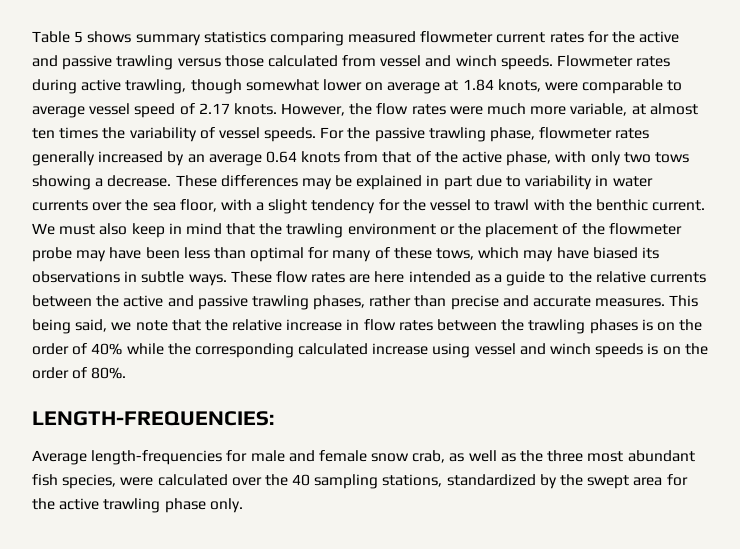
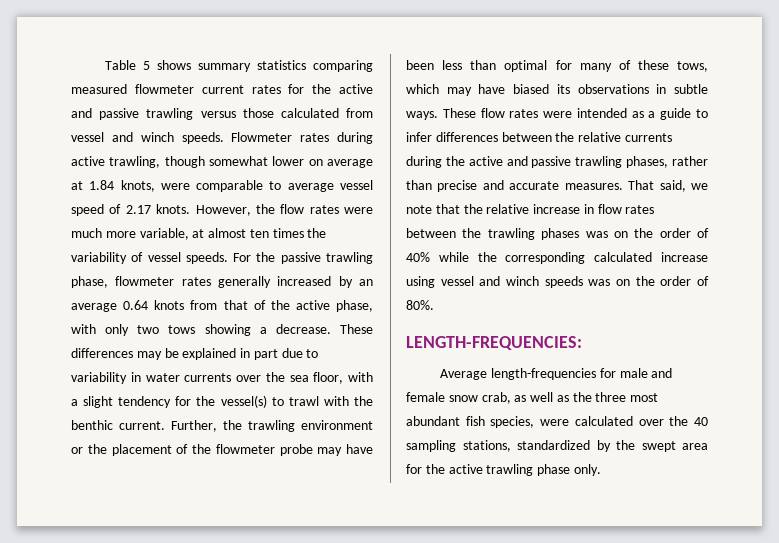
- These differences may be explained in part due to variability in water currents over the sea floor, with a slight tendency for the vessel to trawl with the benthic current.
+ These differences may be explained in part due to variability in water currents over the sea floor, with a slight tendency for the vessel(s) to trawl with the benthic current.
- We must also keep in mind that the trawling environment or the placement of the flowmeter probe may have been less than optimal for many of these tows, which may have biased its observations in subtle ways.
+ Further, the trawling environment or the placement of the flowmeter probe may have been less than optimal for many of these tows, which may have biased its observations in subtle ways.
- These flow rates are here intended as a guide to the relative currents between the active and passive trawling phases, rather than precise and accurate measures.
+ These flow rates were intended as a guide to infer differences between the relative currents during the active and passive trawling phases, rather than precise and accurate measures.
- This being said, we note that the relative increase in flow rates between the trawling phases is on the order of 40% while the corresponding calculated increase using vessel and winch speeds is on the order of 80%.
+ That said, we note that the relative increase in flow rates between the trawling phases was on the order of 40% while the corresponding calculated increase using vessel and winch speeds was on the order of 80%.

